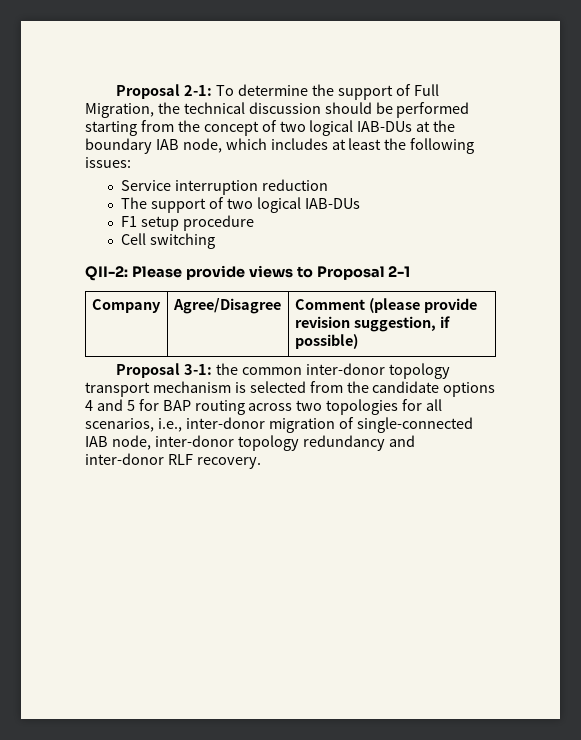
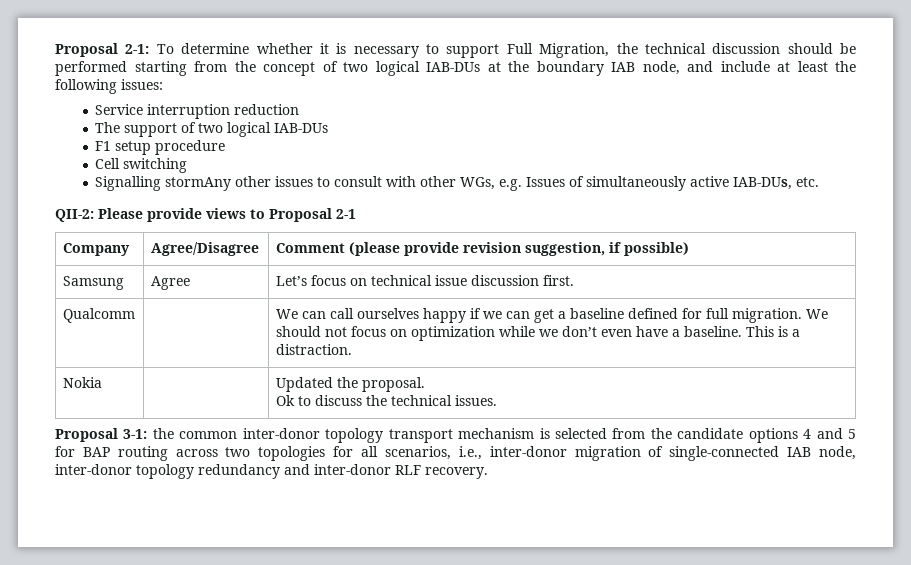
- Proposal 2-1: To determine the support of Full Migration, the technical discussion should be performed starting from the concept of two logical IAB-DUs at the boundary IAB node, which includes at least the following issues:
+ Proposal 2-1: To determine whether it is necessary to support Full Migration, the technical discussion should be performed starting from the concept of two logical IAB-DUs at the boundary IAB node, and include at least the following issues:
+ Signalling stormAny other issues to consult with other WGs, e.g. Issues of simultaneously active IAB-DUs, etc.
+ Samsung | Agree | Let’s focus on technical issue discussion first.
+ Qualcomm | | We can call ourselves happy if we can get a baseline defined for full migration. We should not focus on optimization while we don’t even have a baseline. This is a distraction.
+ Nokia | | Updated the proposal.
+ Ok to discuss the technical issues.

